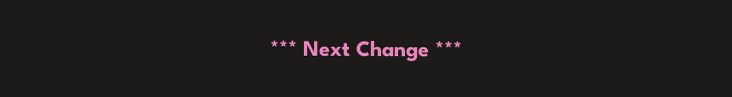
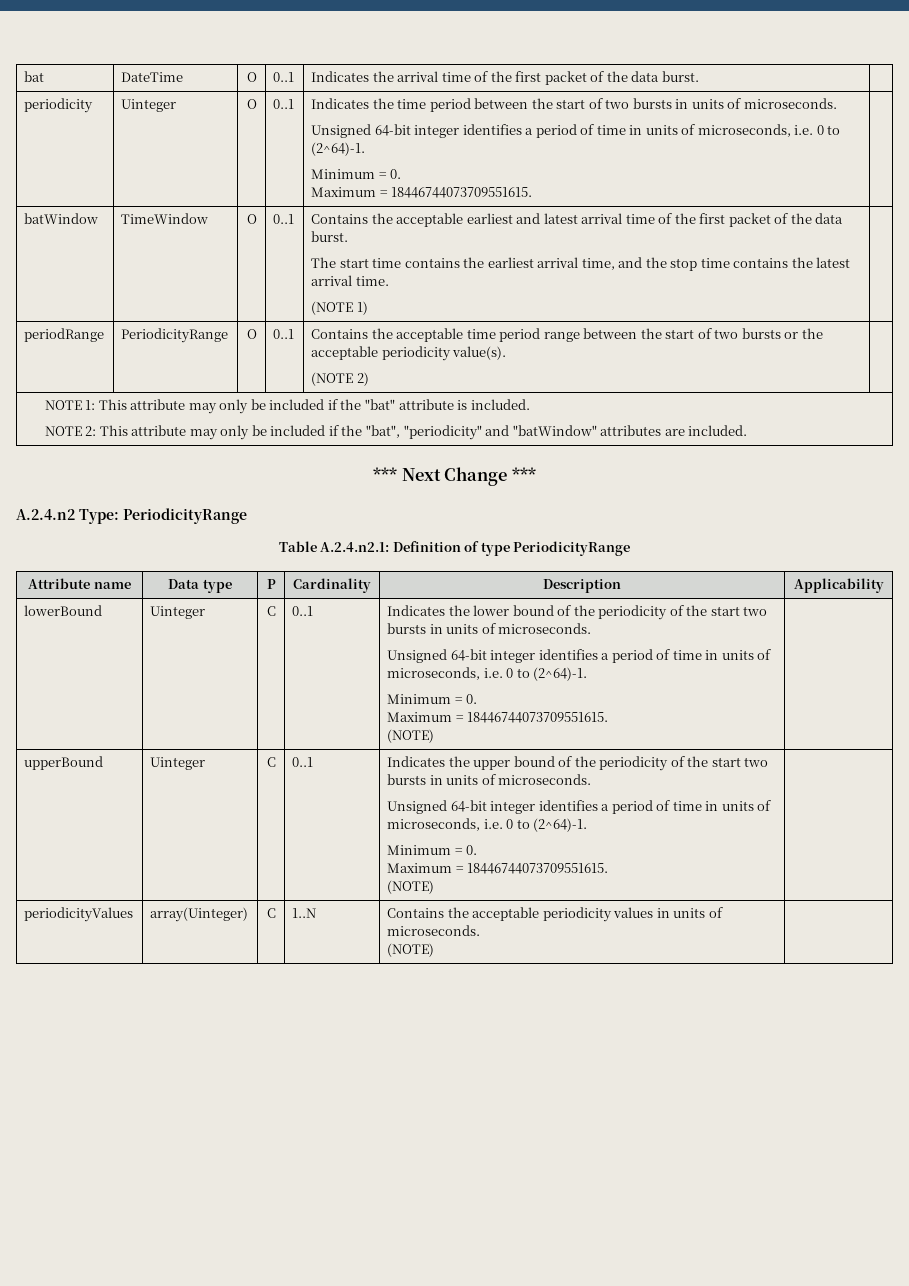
+ bat | DateTime | O | 0..1 | Indicates the arrival time of the first packet of the data burst. |
+ periodicity | Uinteger | O | 0..1 | Indicates the time period between the start of two bursts in units of microseconds.
+ Unsigned 64-bit integer identifies a period of time in units of microseconds, i.e. 0 to (2^64)-1.
+ Minimum = 0.
+ Maximum = 18446744073709551615. |
+ batWindow | TimeWindow | O | 0..1 | Contains the acceptable earliest and latest arrival time of the first packet of the data burst.
+ The start time contains the earliest arrival time, and the stop time contains the latest arrival time.
+ (NOTE 1) |
+ periodRange | PeriodicityRange | O | 0..1 | Contains the acceptable time period range between the start of two bursts or the acceptable periodicity value(s).
+ (NOTE 2) |
+ NOTE 1: This attribute may only be included if the "bat" attribute is included.
+ NOTE 2: This attribute may only be included if the "bat", "periodicity" and "batWindow" attributes are included.
  *** Next Change ***
+ A.2.4.n2 Type: PeriodicityRange
+ Table A.2.4.n2.1: Definition of type PeriodicityRange
+ Attribute name | Data type | P | Cardinality | Description | Applicability
+ lowerBound | Uinteger | C | 0..1 | Indicates the lower bound of the periodicity of the start two bursts in units of microseconds.
+ Unsigned 64-bit integer identifies a period of time in units of microseconds, i.e. 0 to (2^64)-1.
+ Minimum = 0.
+ Maximum = 18446744073709551615.
+ (NOTE) |
+ upperBound | Uinteger | C | 0..1 | Indicates the upper bound of the periodicity of the start two bursts in units of microseconds.
+ Unsigned 64-bit integer identifies a period of time in units of microseconds, i.e. 0 to (2^64)-1.
+ Minimum = 0.
+ Maximum = 18446744073709551615.
+ (NOTE) |
+ periodicityValues | array(Uinteger) | C | 1..N | Contains the acceptable periodicity values in units of microseconds.
+ (NOTE) |

